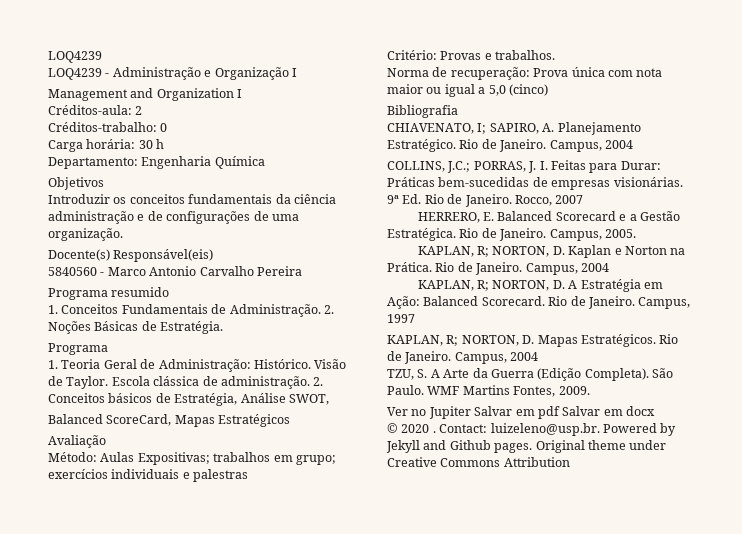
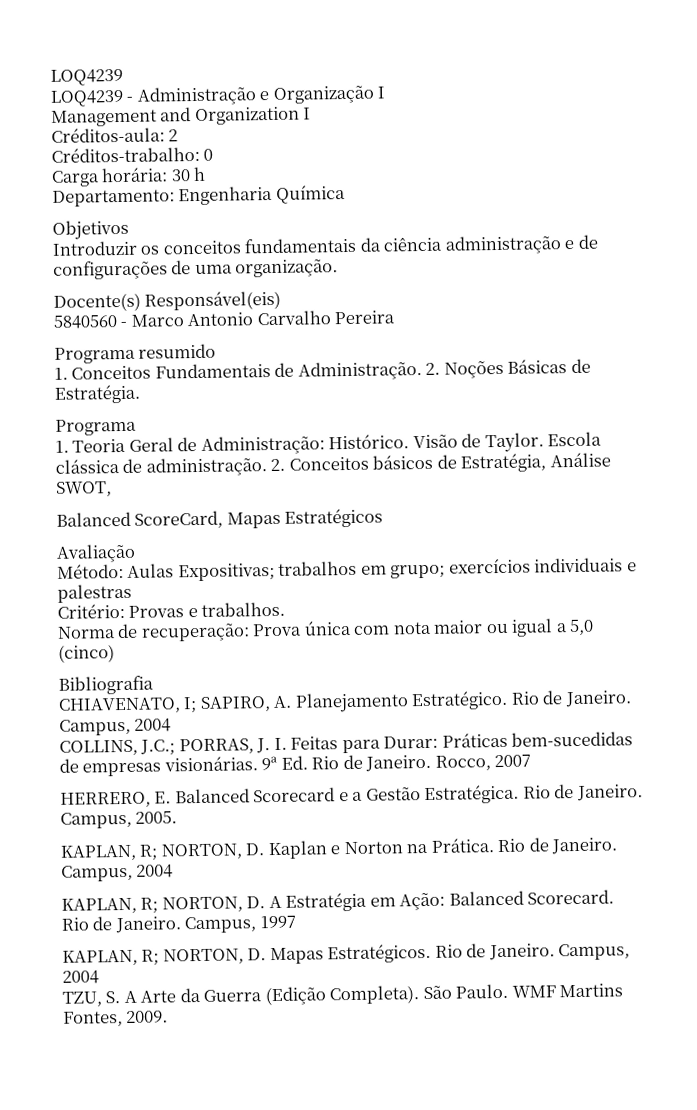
- Ver no Jupiter Salvar em pdf Salvar em docx
- © 2020 . Contact: luizeleno@usp.br. Powered by Jekyll and Github pages. Original theme under Creative Commons Attribution

